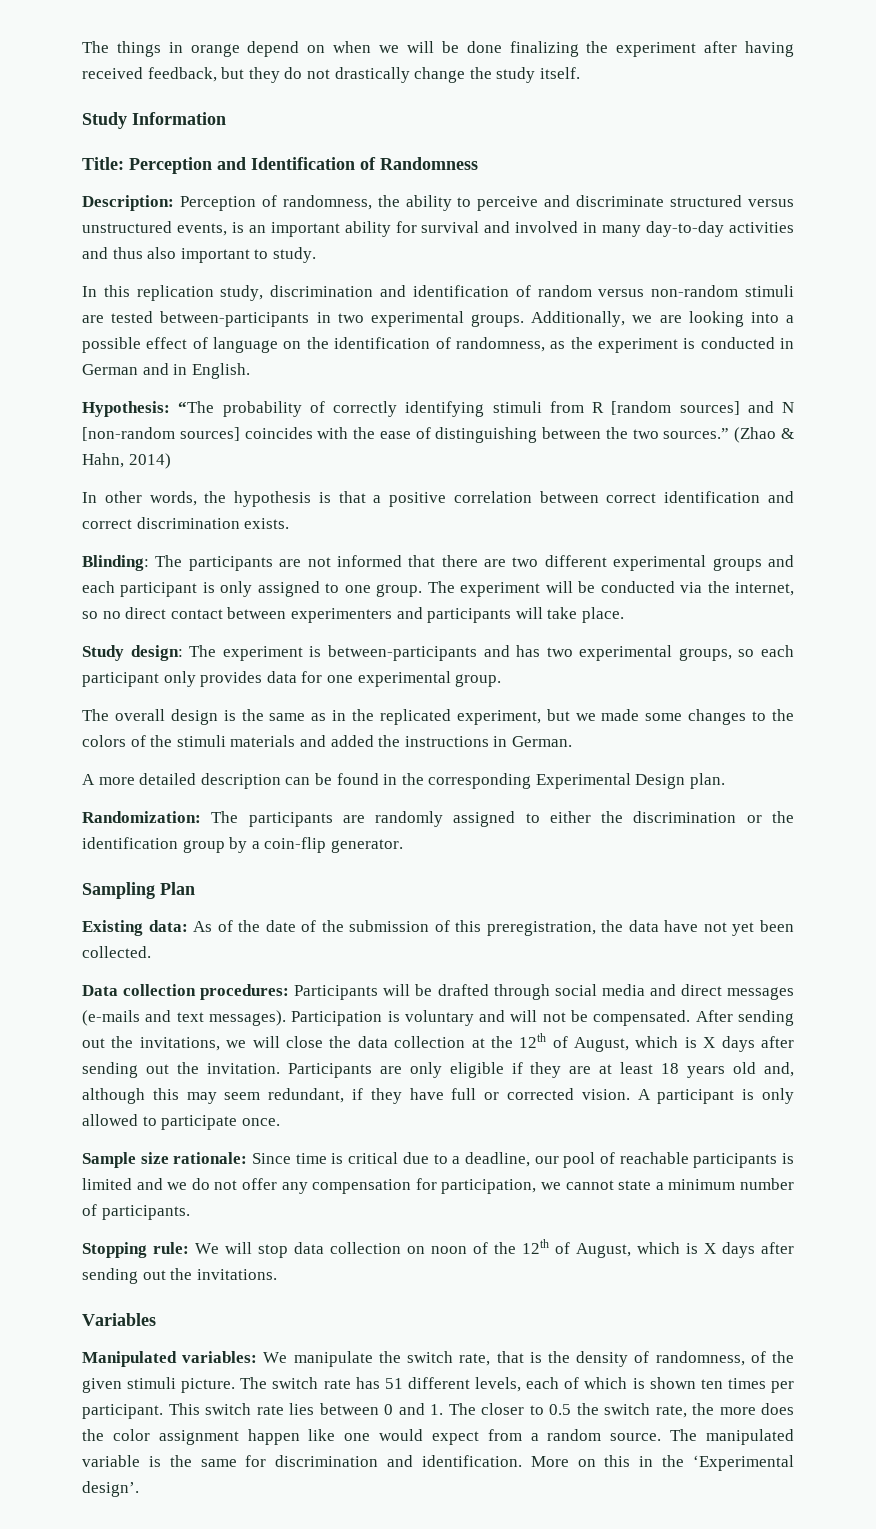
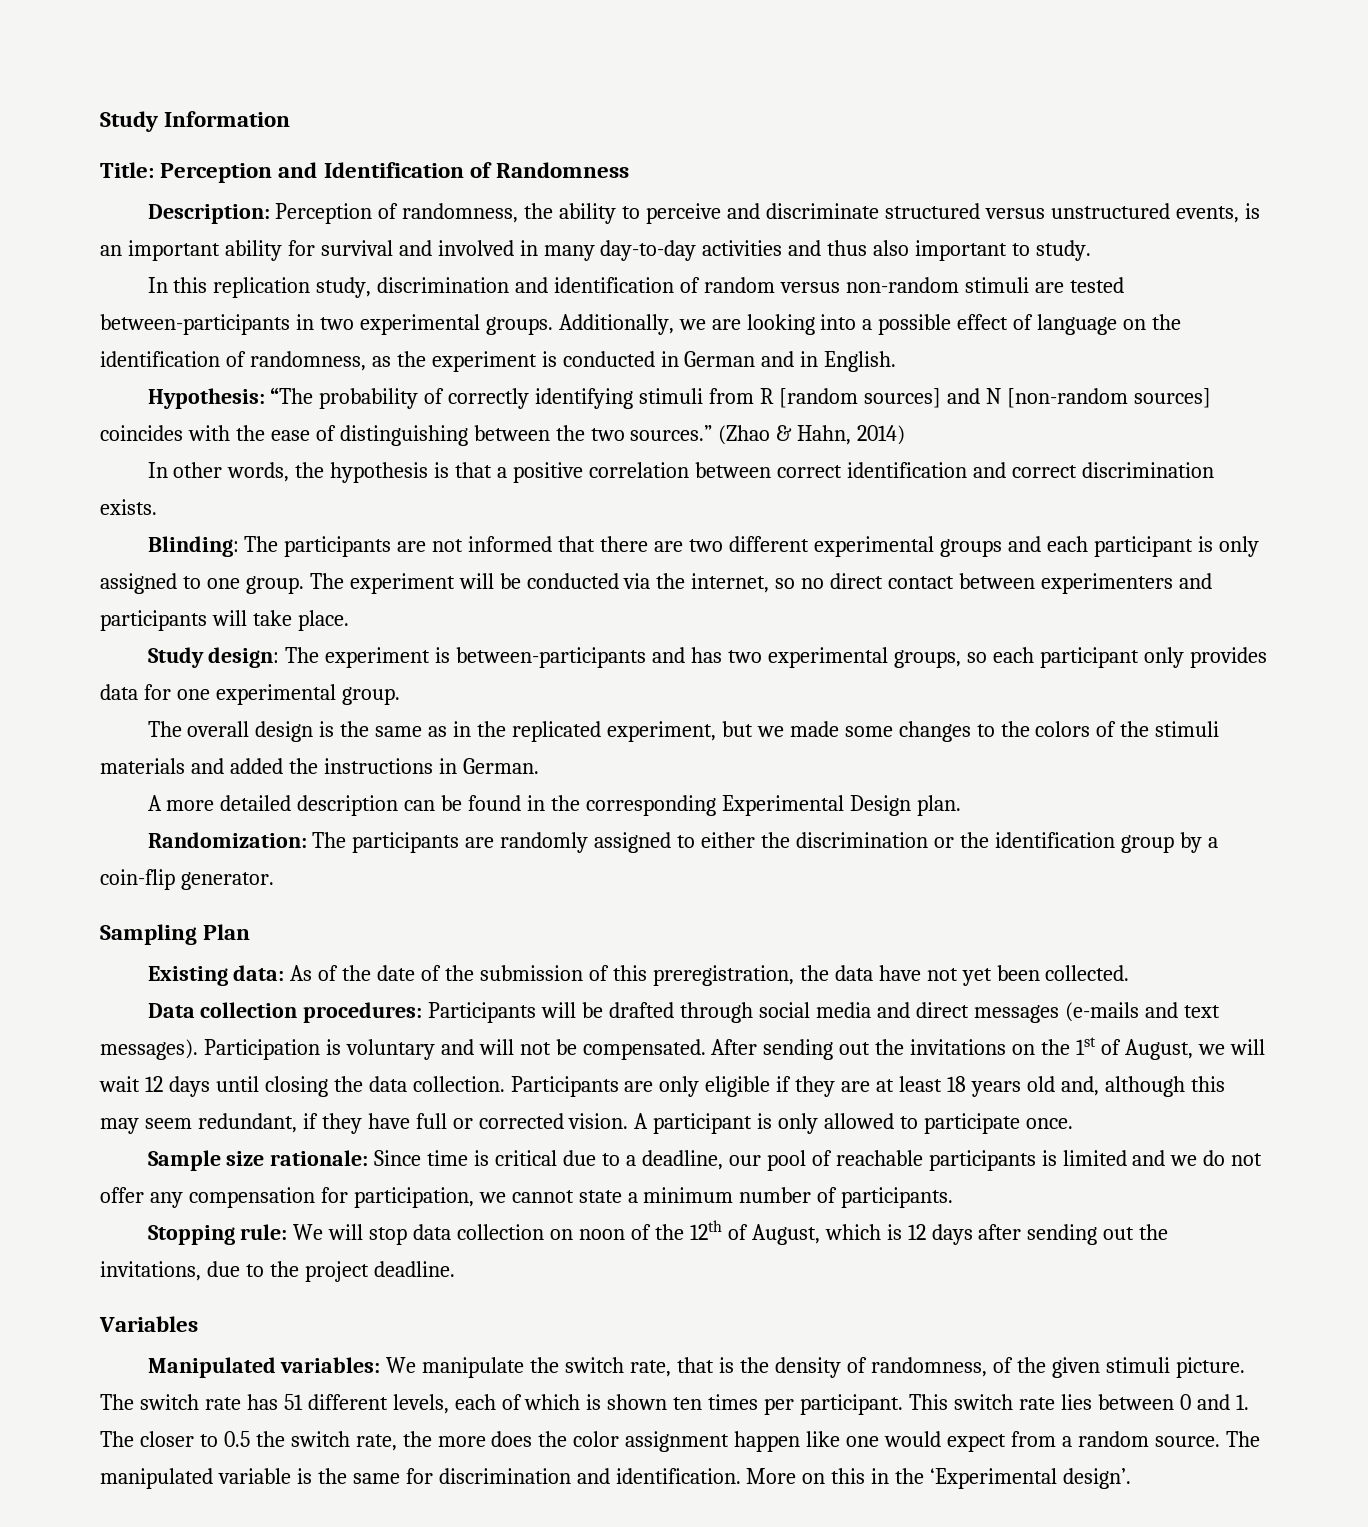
- The things in orange depend on when we will be done finalizing the experiment after having received feedback, but they do not drastically change the study itself.
- After sending out the invitations, we will close the data collection at the 12th of August, which is X days after sending out the invitation.
+ After sending out the invitations on the 1st of August, we will wait 12 days until closing the data collection.
- Stopping rule: We will stop data collection on noon of the 12th of August, which is X days after sending out the invitations.
+ Stopping rule: We will stop data collection on noon of the 12th of August, which is 12 days after sending out the invitations, due to the project deadline.

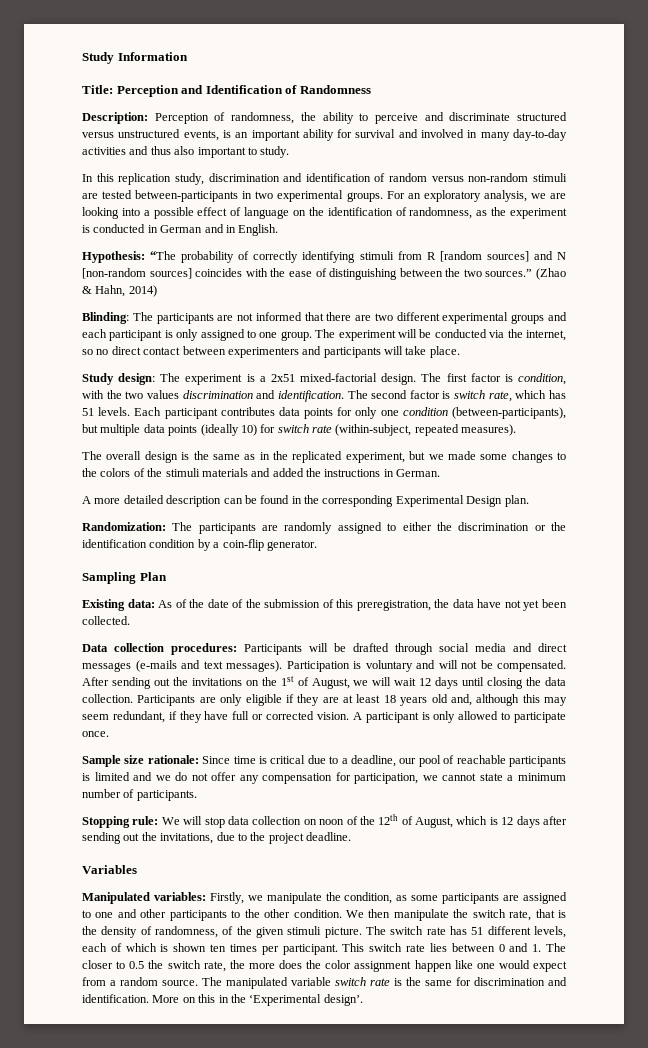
- Additionally, we are looking into a possible effect of language on the identification of randomness, as the experiment is conducted in German and in English.
+ For an exploratory analysis, we are looking into a possible effect of language on the identification of randomness, as the experiment is conducted in German and in English.
- In other words, the hypothesis is that a positive correlation between correct identification and correct discrimination exists.
- Study design: The experiment is between-participants and has two experimental groups, so each participant only provides data for one experimental group.
+ Study design: The experiment is a 2x51 mixed-factorial design. The first factor is condition, with the two values discrimination and identification. The second factor is switch rate, which has 51 levels. Each participant contributes data points for only one condition (between-participants), but multiple data points (ideally 10) for switch rate (within-subject, repeated measures).
- Randomization: The participants are randomly assigned to either the discrimination or the identification group by a coin-flip generator.
+ Randomization: The participants are randomly assigned to either the discrimination or the identification condition by a coin-flip generator.
- Manipulated variables: We manipulate the switch rate, that is the density of randomness, of the given stimuli picture.
+ Manipulated variables: Firstly, we manipulate the condition, as some participants are assigned to one and other participants to the other condition. We then manipulate the switch rate, that is the density of randomness, of the given stimuli picture.
- The manipulated variable is the same for discrimination and identification.
+ The manipulated variable switch rate is the same for discrimination and identification.

